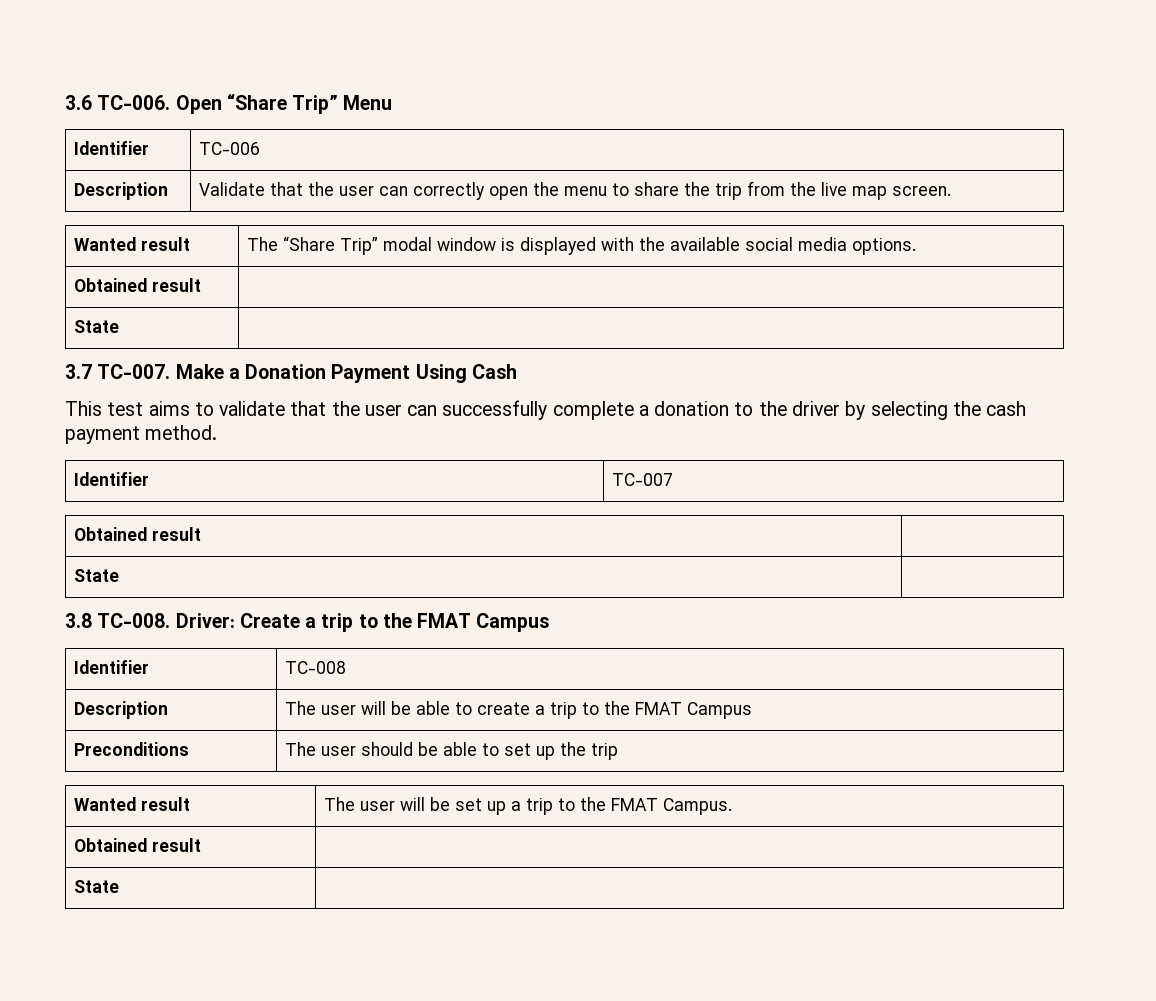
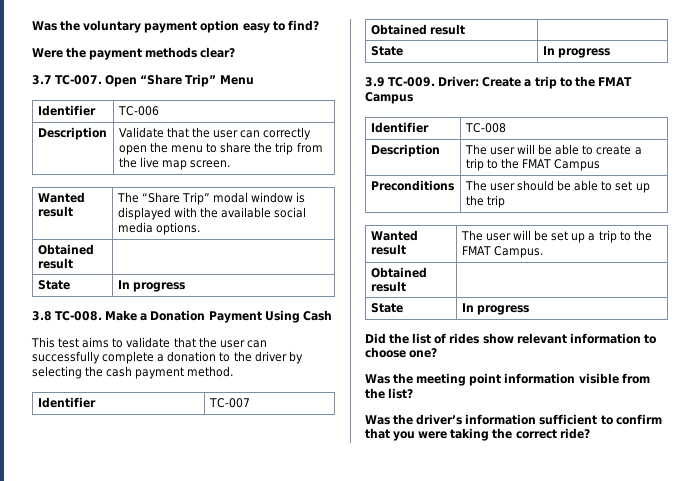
- 3.6 TC-006.
+ Was the voluntary payment option easy to find?
+ Were the payment methods clear?
+ 3.7 TC-007.
  Wanted result | The “Share Trip” modal window is displayed with the available social media options.
  Obtained result |
- State |
- 3.7 TC-007.
+ State | In progress
+ 3.8 TC-008.
  Identifier | TC-007
  Obtained result |
- State |
- 3.8 TC-008.
+ State | In progress
+ 3.9 TC-009.
  Wanted result | The user will be set up a trip to the FMAT Campus.
  Obtained result |
- State |
+ State | In progress
+ Did the list of rides show relevant information to choose one?
+ Was the meeting point information visible from the list?
+ Was the driver’s information sufficient to confirm that you were taking the correct ride?

